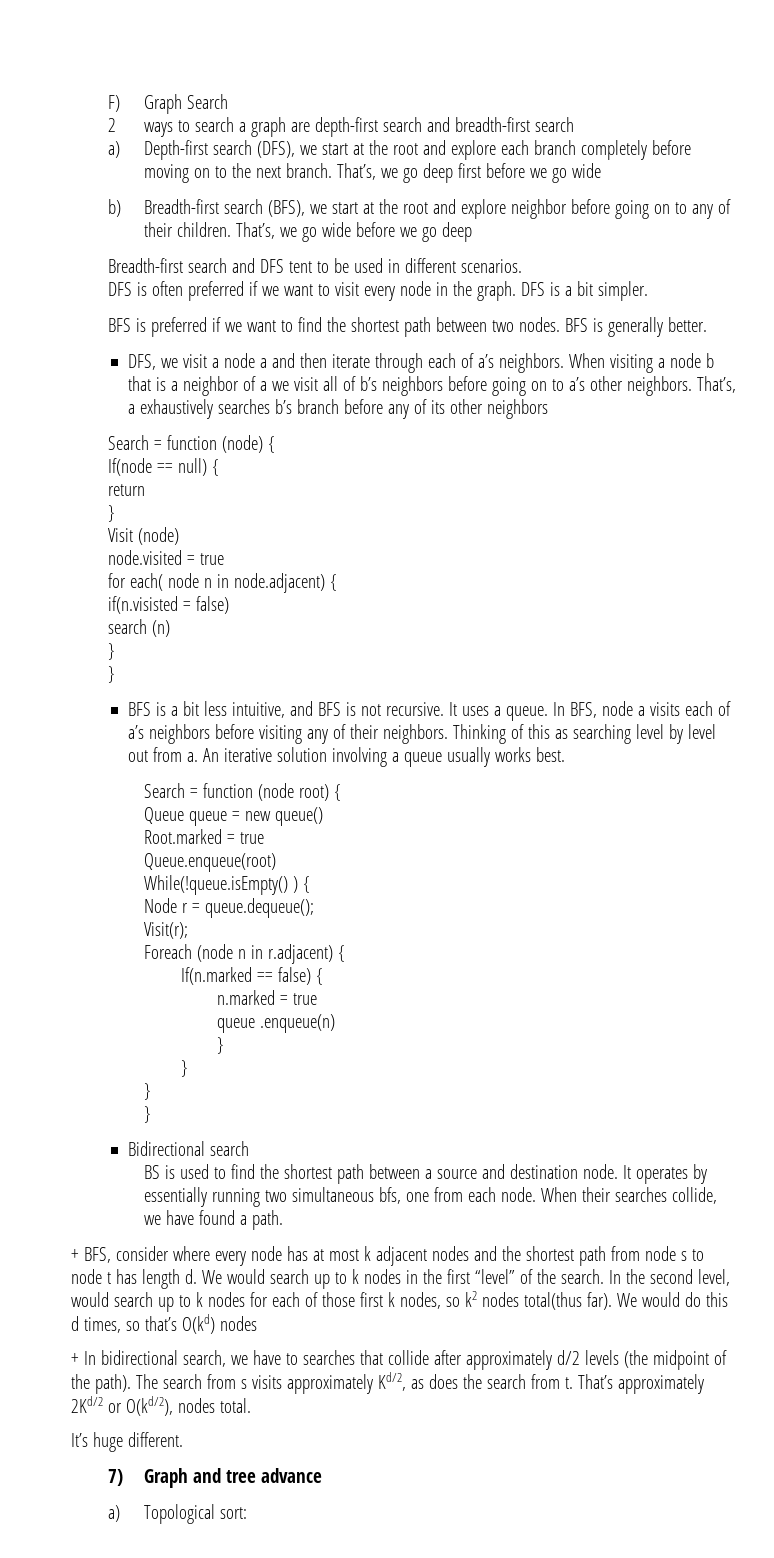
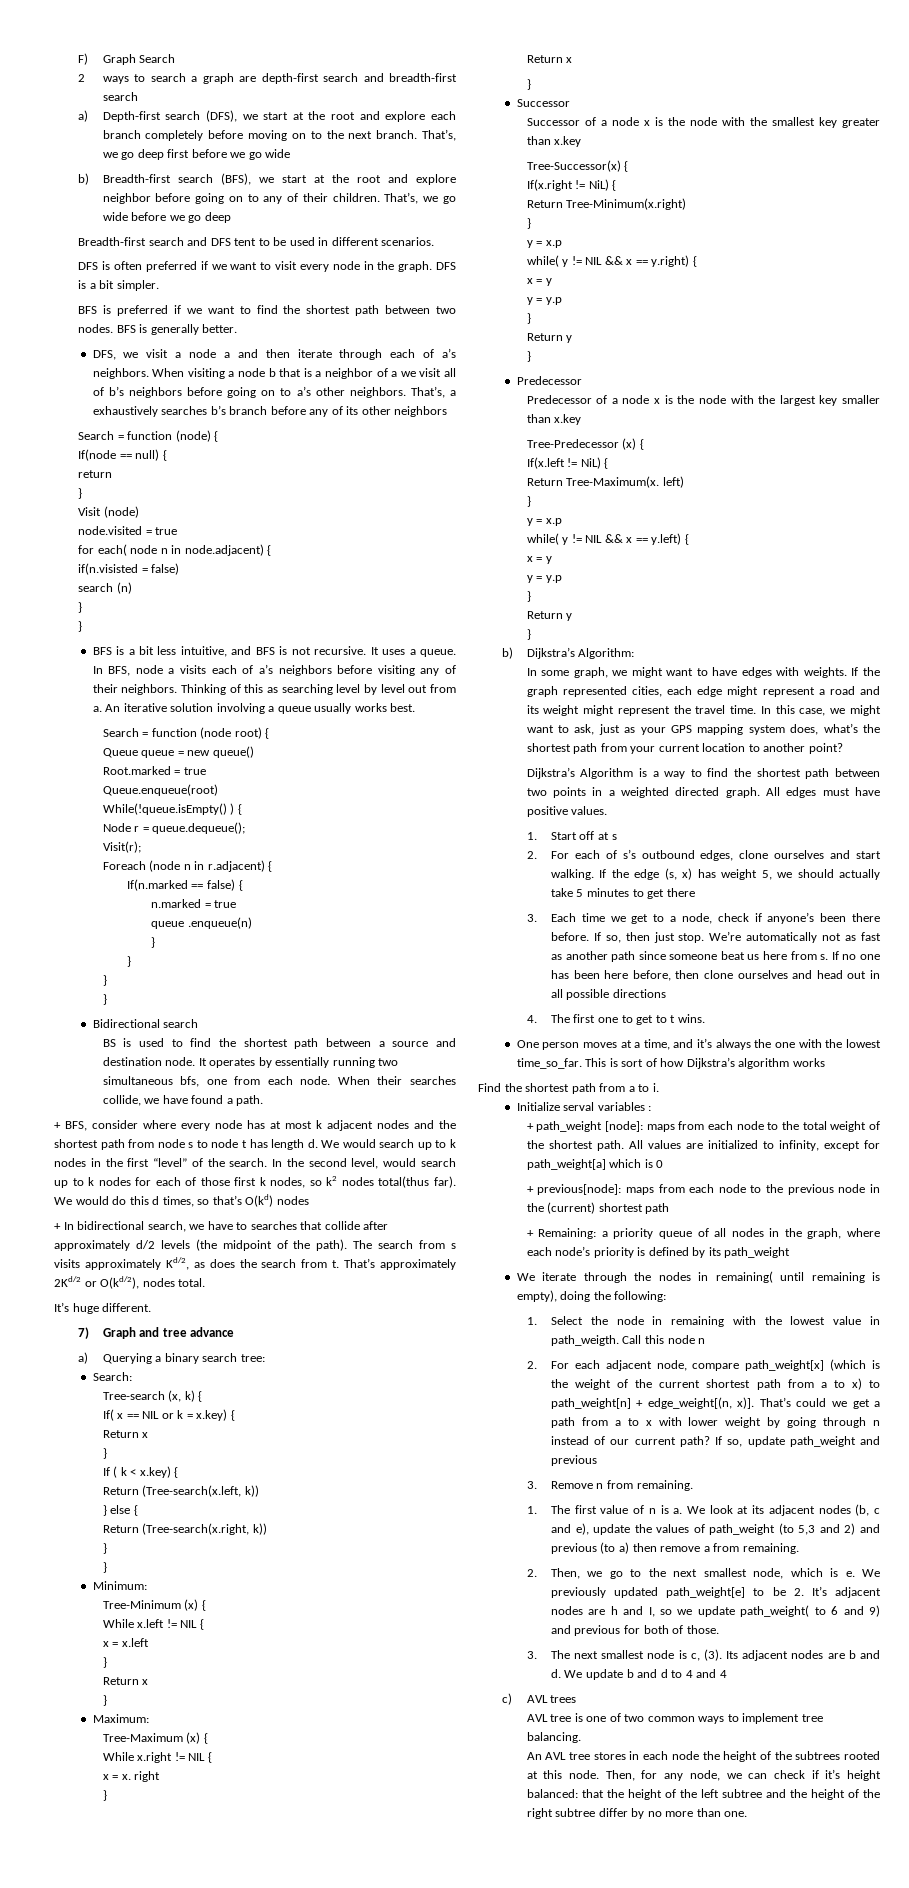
- a) Topological sort:
+ a) Querying a binary search tree:
+ Search:
+ Tree-search (x, k) {
+ If( x == NIL or k = x.key) {
+ Return x
+ }
+ If ( k < x.key) {
+ Return (Tree-search(x.left, k))
+ } else {
+ Return (Tree-search(x.right, k))
+ }
+ }
+ Minimum:
+ Tree-Minimum (x) {
+ While x.left != NIL {
+ x = x.left
+ }
+ Return x
+ }
+ Maximum:
+ Tree-Maximum (x) {
+ While x.right != NIL {
+ x = x. right
+ }
+ Return x
+ }
+ Successor
+ Successor of a node x is the node with the smallest key greater than x.key
+ Tree-Successor(x) {
+ If(x.right != NiL) {
+ Return Tree-Minimum(x.right)
+ }
+ y = x.p
+ while( y != NIL && x == y.right) {
+ x = y
+ y = y.p
+ }
+ Return y
+ }
+ Predecessor
+ Predecessor of a node x is the node with the largest key smaller than x.key
+ Tree-Predecessor (x) {
+ If(x.left != NiL) {
+ Return Tree-Maximum(x. left)
+ }
+ y = x.p
+ while( y != NIL && x == y.left) {
+ x = y
+ y = y.p
+ }
+ Return y
+ }
+ b) Dijkstra’s Algorithm:
+ In some graph, we might want to have edges with weights. If the graph represented cities, each edge might represent a road and its weight might represent the travel time. In this case, we might want to ask, just as your GPS mapping system does, what’s the shortest path from your current location to another point?
+ Dijkstra’s Algorithm is a way to find the shortest path between two points in a weighted directed graph. All edges must have positive values.
+ 1. Start off at s
+ 2. For each of s’s outbound edges, clone ourselves and start walking. If the edge (s, x) has weight 5, we should actually take 5 minutes to get there
+ 3. Each time we get to a node, check if anyone’s been there before. If so, then just stop. We’re automatically not as fast as another path since someone beat us here from s. If no one has been here before, then clone ourselves and head out in all possible directions
+ 4. The first one to get to t wins.
+ One person moves at a time, and it’s always the one with the lowest time_so_far. This is sort of how Dijkstra’s algorithm works
+ Find the shortest path from a to i.
+ Initialize serval variables :
+ + path_weight [node]: maps from each node to the total weight of the shortest path. All values are initialized to infinity, except for path_weight[a] which is 0
+ + previous[node]: maps from each node to the previous node in the (current) shortest path
+ + Remaining: a priority queue of all nodes in the graph, where each node’s priority is defined by its path_weight
+ We iterate through the nodes in remaining( until remaining is empty), doing the following:
+ 1. Select the node in remaining with the lowest value in path_weigth. Call this node n
+ 2. For each adjacent node, compare path_weight[x] (which is the weight of the current shortest path from a to x) to path_weight[n] + edge_weight[(n, x)]. That’s could we get a path from a to x with lower weight by going through n instead of our current path? If so, update path_weight and previous
+ 3. Remove n from remaining.
+ 1. The first value of n is a. We look at its adjacent nodes (b, c and e), update the values of path_weight (to 5,3 and 2) and previous (to a) then remove a from remaining.
+ 2. Then, we go to the next smallest node, which is e. We previously updated path_weight[e] to be 2. It’s adjacent nodes are h and I, so we update path_weight( to 6 and 9) and previous for both of those.
+ 3. The next smallest node is c, (3). Its adjacent nodes are b and d. We update b and d to 4 and 4
+ c) AVL trees
+ AVL tree is one of two common ways to implement tree balancing.
+ An AVL tree stores in each node the height of the subtrees rooted at this node. Then, for any node, we can check if it’s height balanced: that the height of the left subtree and the height of the right subtree differ by no more than one.

